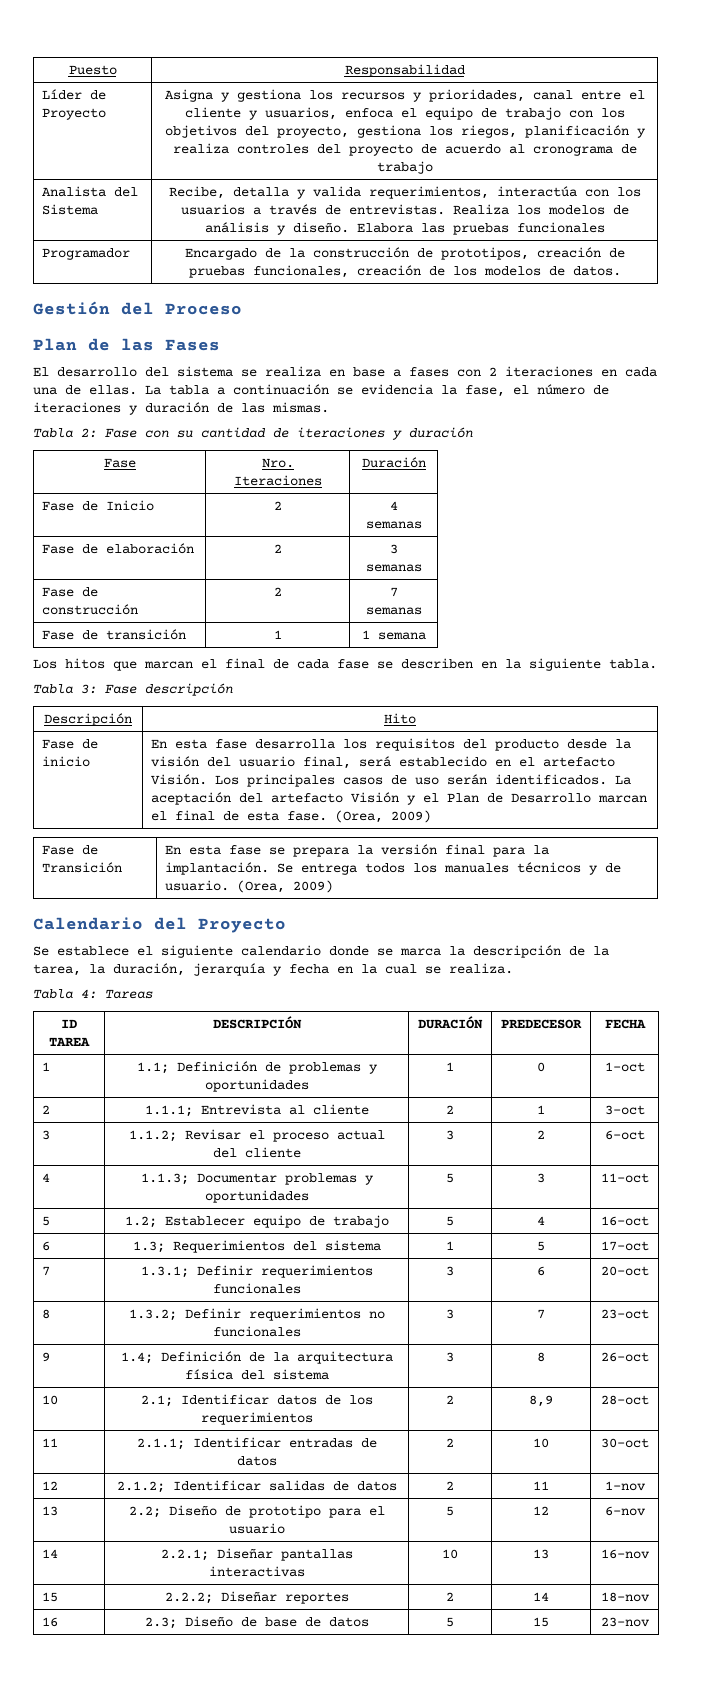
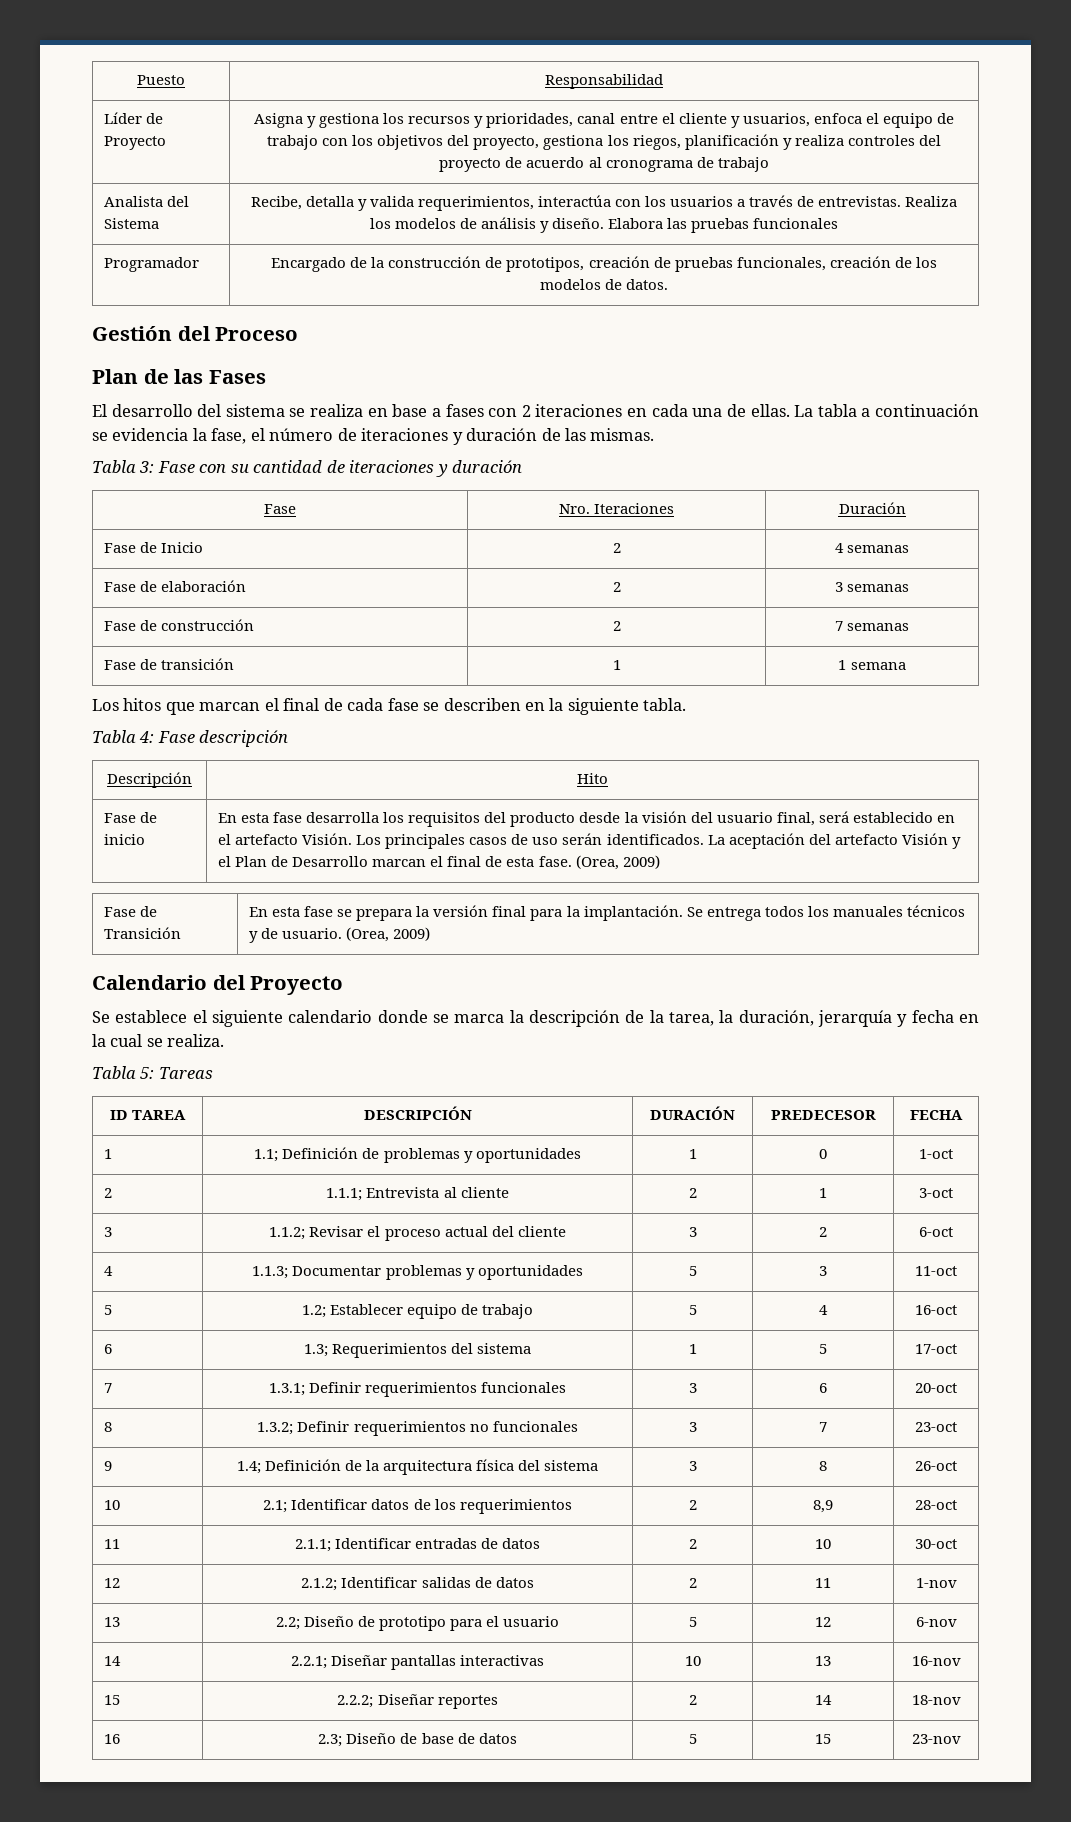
- Tabla 2: Fase con su cantidad de iteraciones y duración
+ Tabla 3: Fase con su cantidad de iteraciones y duración
- Tabla 3: Fase descripción
+ Tabla 4: Fase descripción
- Tabla 4: Tareas
+ Tabla 5: Tareas

